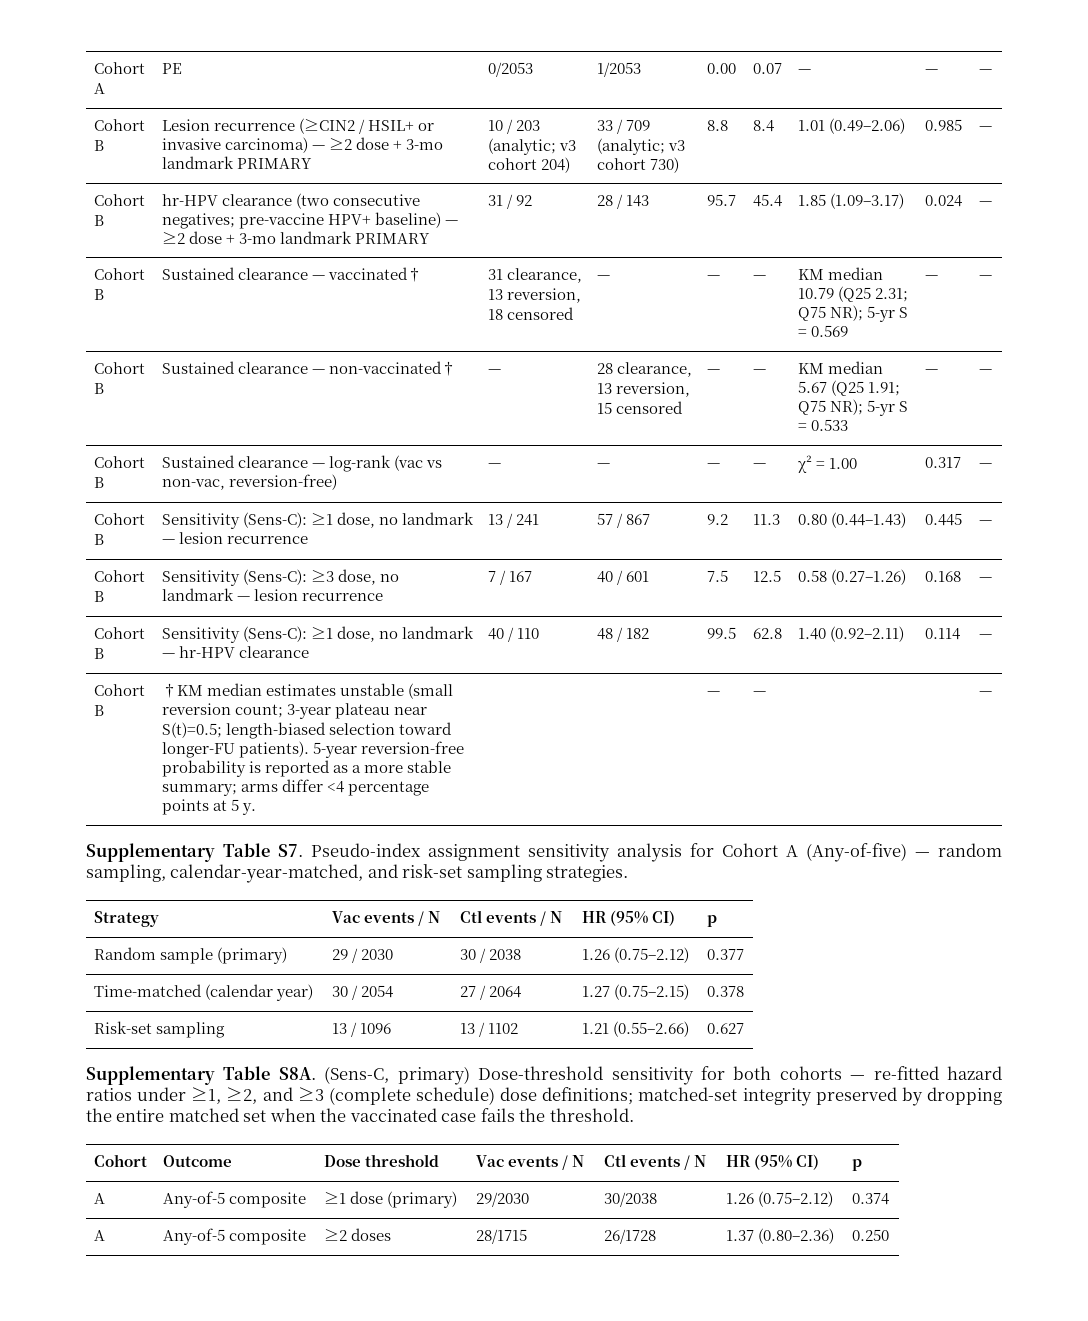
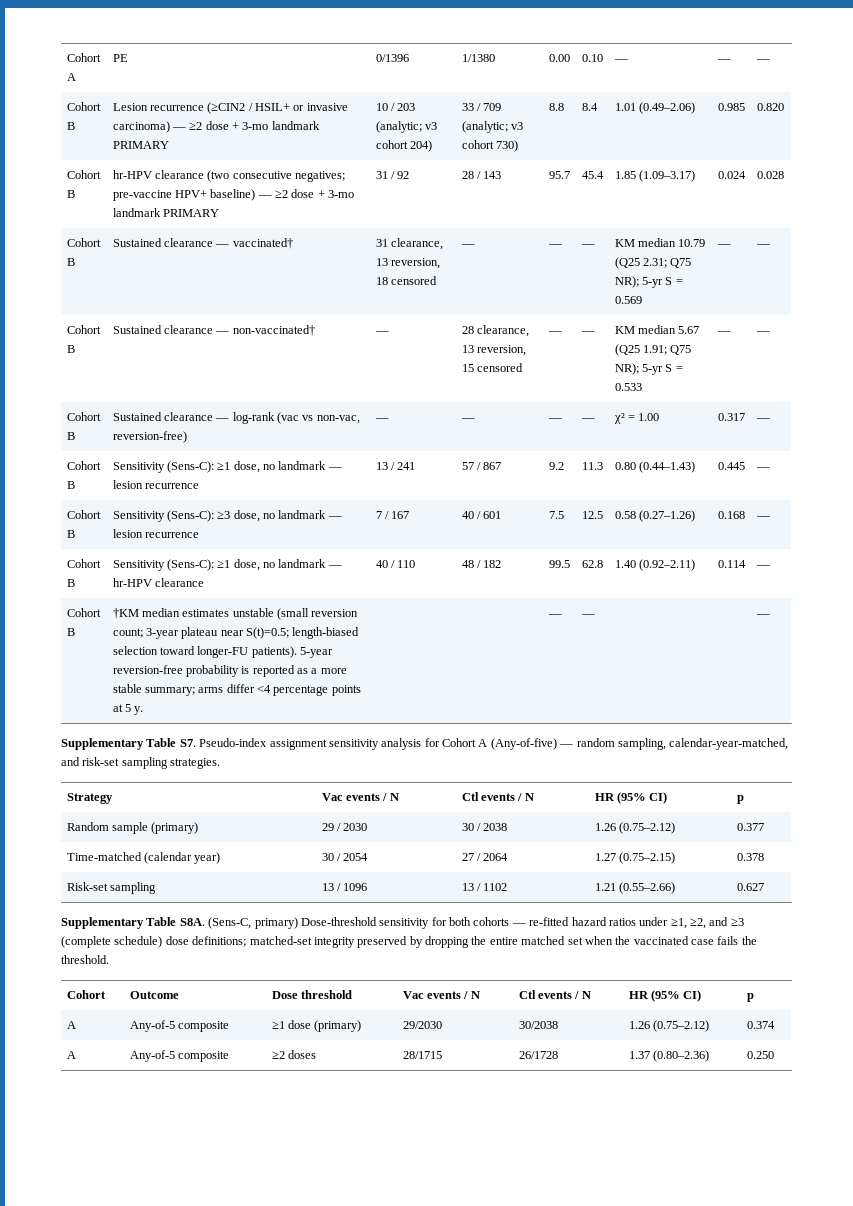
- Cohort A | PE | 0/2053 | 1/2053 | 0.00 | 0.07 | — | — | —
+ Cohort A | PE | 0/1396 | 1/1380 | 0.00 | 0.10 | — | — | —
- Cohort B | Lesion recurrence (≥CIN2 / HSIL+ or invasive carcinoma) — ≥2 dose + 3-mo landmark PRIMARY | 10 / 203 (analytic; v3 cohort 204) | 33 / 709 (analytic; v3 cohort 730) | 8.8 | 8.4 | 1.01 (0.49–2.06) | 0.985 | —
+ Cohort B | Lesion recurrence (≥CIN2 / HSIL+ or invasive carcinoma) — ≥2 dose + 3-mo landmark PRIMARY | 10 / 203 (analytic; v3 cohort 204) | 33 / 709 (analytic; v3 cohort 730) | 8.8 | 8.4 | 1.01 (0.49–2.06) | 0.985 | 0.820
- Cohort B | hr-HPV clearance (two consecutive negatives; pre-vaccine HPV+ baseline) — ≥2 dose + 3-mo landmark PRIMARY | 31 / 92 | 28 / 143 | 95.7 | 45.4 | 1.85 (1.09–3.17) | 0.024 | —
+ Cohort B | hr-HPV clearance (two consecutive negatives; pre-vaccine HPV+ baseline) — ≥2 dose + 3-mo landmark PRIMARY | 31 / 92 | 28 / 143 | 95.7 | 45.4 | 1.85 (1.09–3.17) | 0.024 | 0.028

